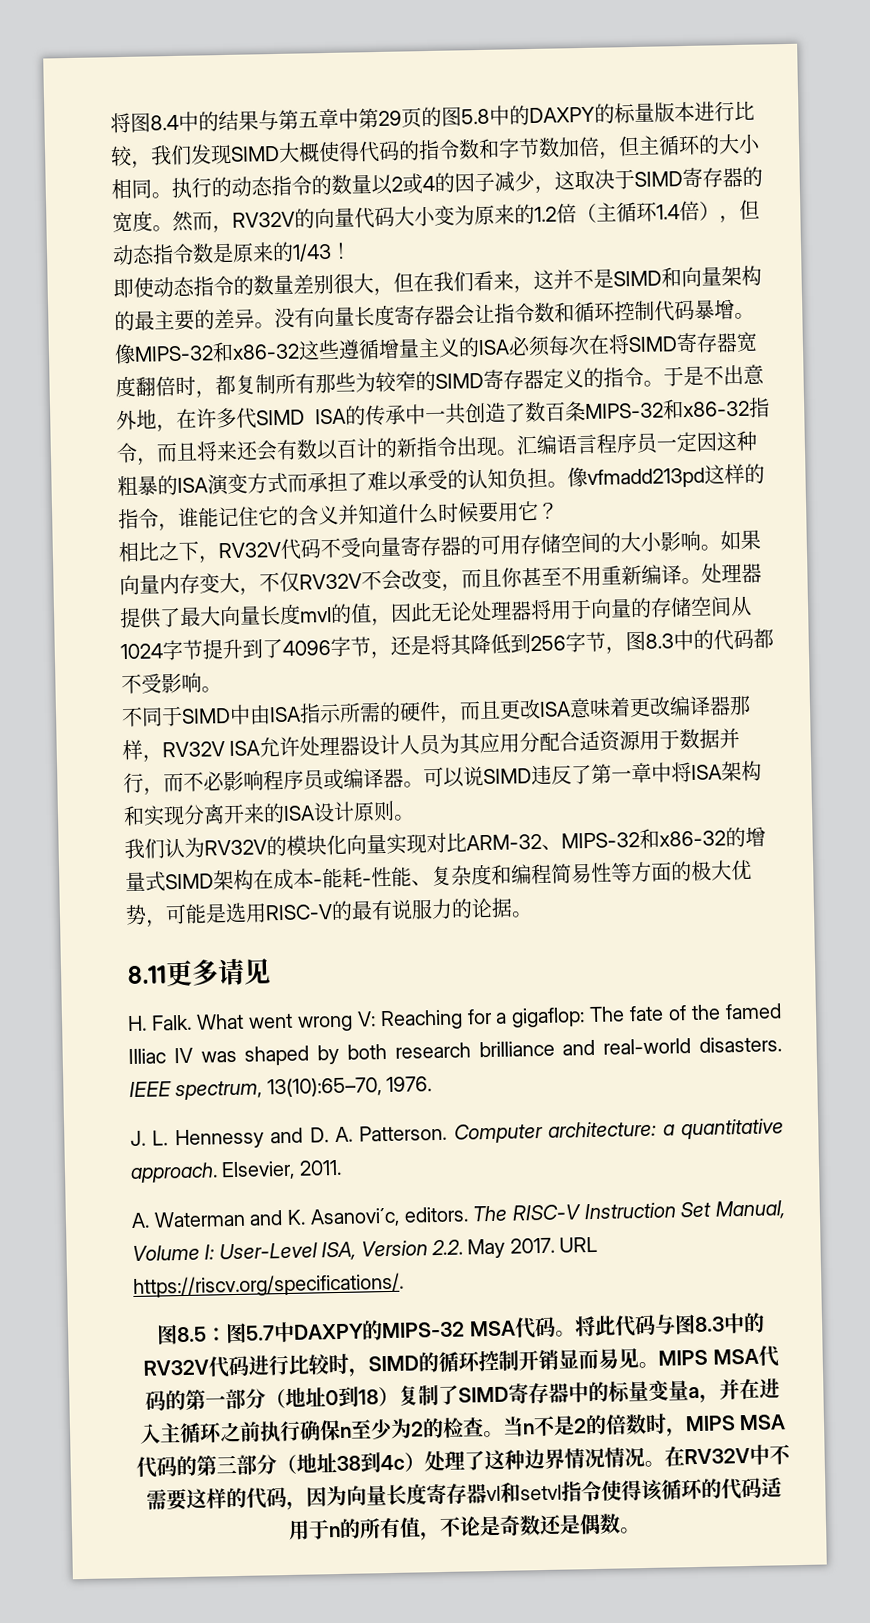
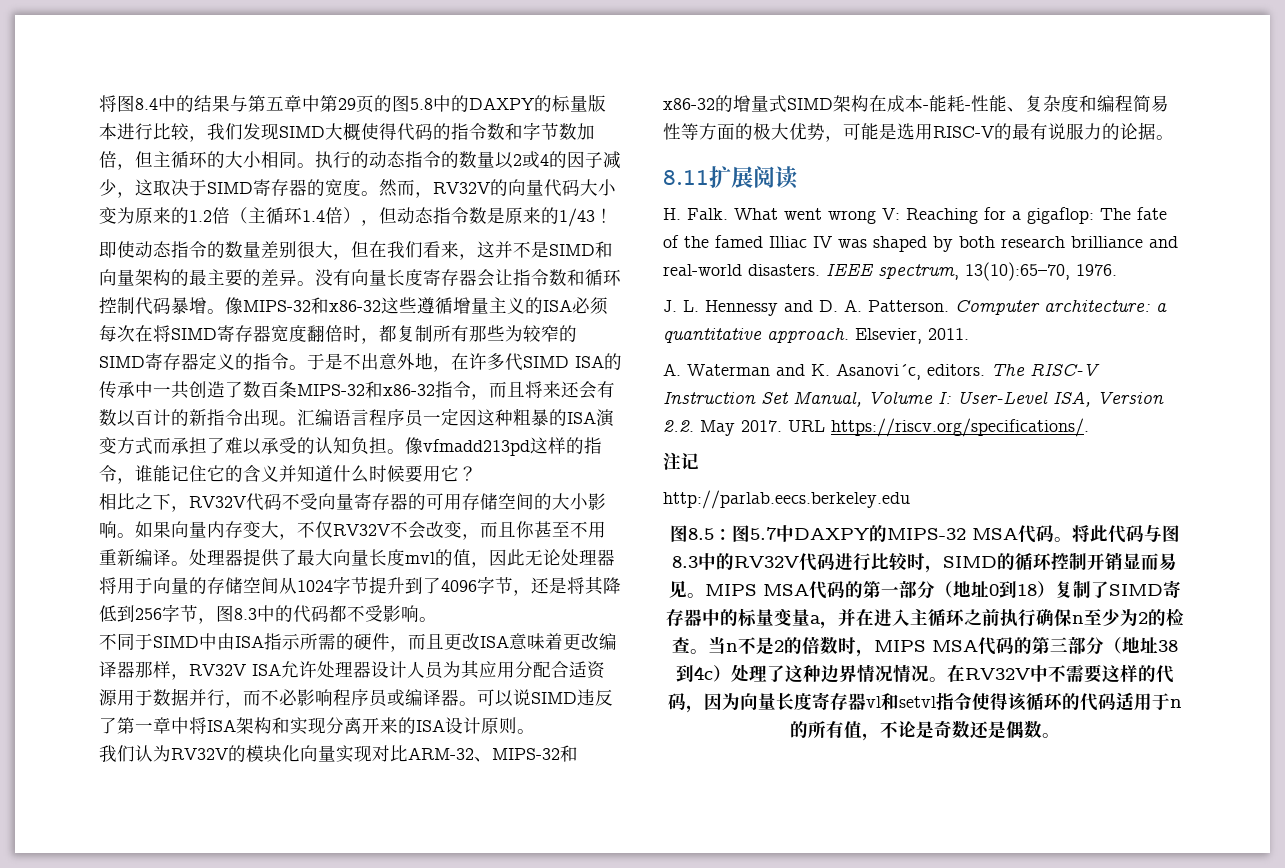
- 8.11更多请见
+ 8.11扩展阅读
+ 注记
+ http://parlab.eecs.berkeley.edu

